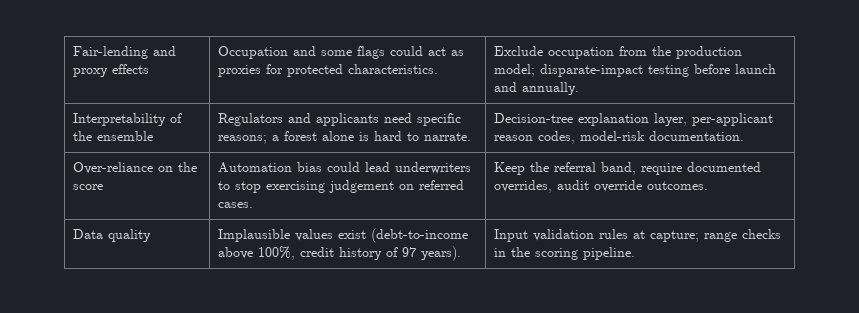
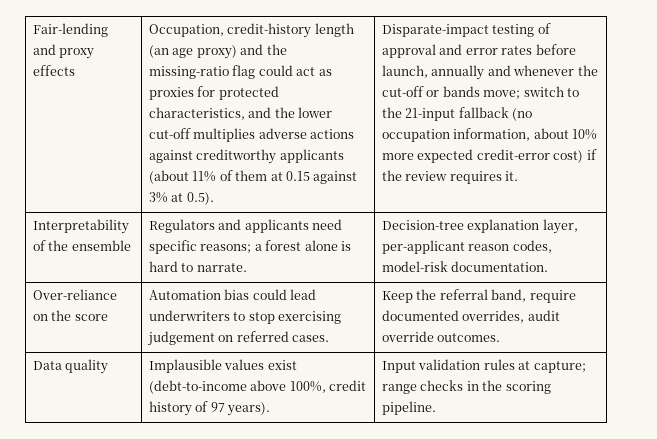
- Occupation and some flags could act as proxies for protected characteristics. | Exclude occupation from the production model; disparate-impact testing before launch and annually.
+ Occupation, credit-history length (an age proxy) and the missing-ratio flag could act as proxies for protected characteristics, and the lower cut-off multiplies adverse actions against creditworthy applicants (about 11% of them at 0.15 against 3% at 0.5). | Disparate-impact testing of approval and error rates before launch, annually and whenever the cut-off or bands move; switch to the 21-input fallback (no occupation information, about 10% more expected credit-error cost) if the review requires it.

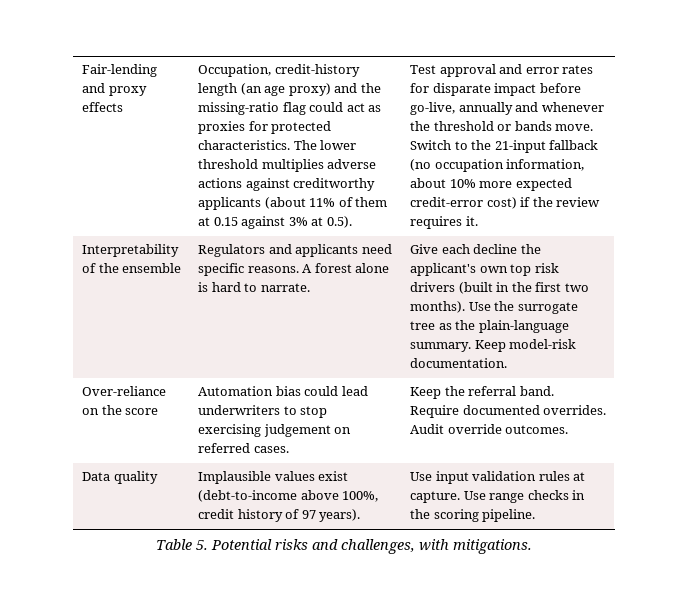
- Occupation, credit-history length (an age proxy) and the missing-ratio flag could act as proxies for protected characteristics, and the lower cut-off multiplies adverse actions against creditworthy applicants (about 11% of them at 0.15 against 3% at 0.5).
+ Occupation, credit-history length (an age proxy) and the missing-ratio flag could act as proxies for protected characteristics. The lower threshold multiplies adverse actions against creditworthy applicants (about 11% of them at 0.15 against 3% at 0.5).
- Disparate-impact testing of approval and error rates before launch, annually and whenever the cut-off or bands move; switch to the 21-input fallback (no occupation information, about 10% more expected credit-error cost) if the review requires it.
+ Test approval and error rates for disparate impact before go-live, annually and whenever the threshold or bands move. Switch to the 21-input fallback (no occupation information, about 10% more expected credit-error cost) if the review requires it.
- Regulators and applicants need specific reasons; a forest alone is hard to narrate.
+ Regulators and applicants need specific reasons. A forest alone is hard to narrate.
- Decision-tree explanation layer, per-applicant reason codes, model-risk documentation.
+ Give each decline the applicant's own top risk drivers (built in the first two months). Use the surrogate tree as the plain-language summary. Keep model-risk documentation.
- Over-reliance on the score | Automation bias could lead underwriters to stop exercising judgement on referred cases. | Keep the referral band, require documented overrides, audit override outcomes.
+ Over-reliance on the score | Automation bias could lead underwriters to stop exercising judgement on referred cases. | Keep the referral band. Require documented overrides. Audit override outcomes.
- Data quality | Implausible values exist (debt-to-income above 100%, credit history of 97 years). | Input validation rules at capture; range checks in the scoring pipeline.
+ Data quality | Implausible values exist (debt-to-income above 100%, credit history of 97 years). | Use input validation rules at capture. Use range checks in the scoring pipeline.
+ Table 5. Potential risks and challenges, with mitigations.

